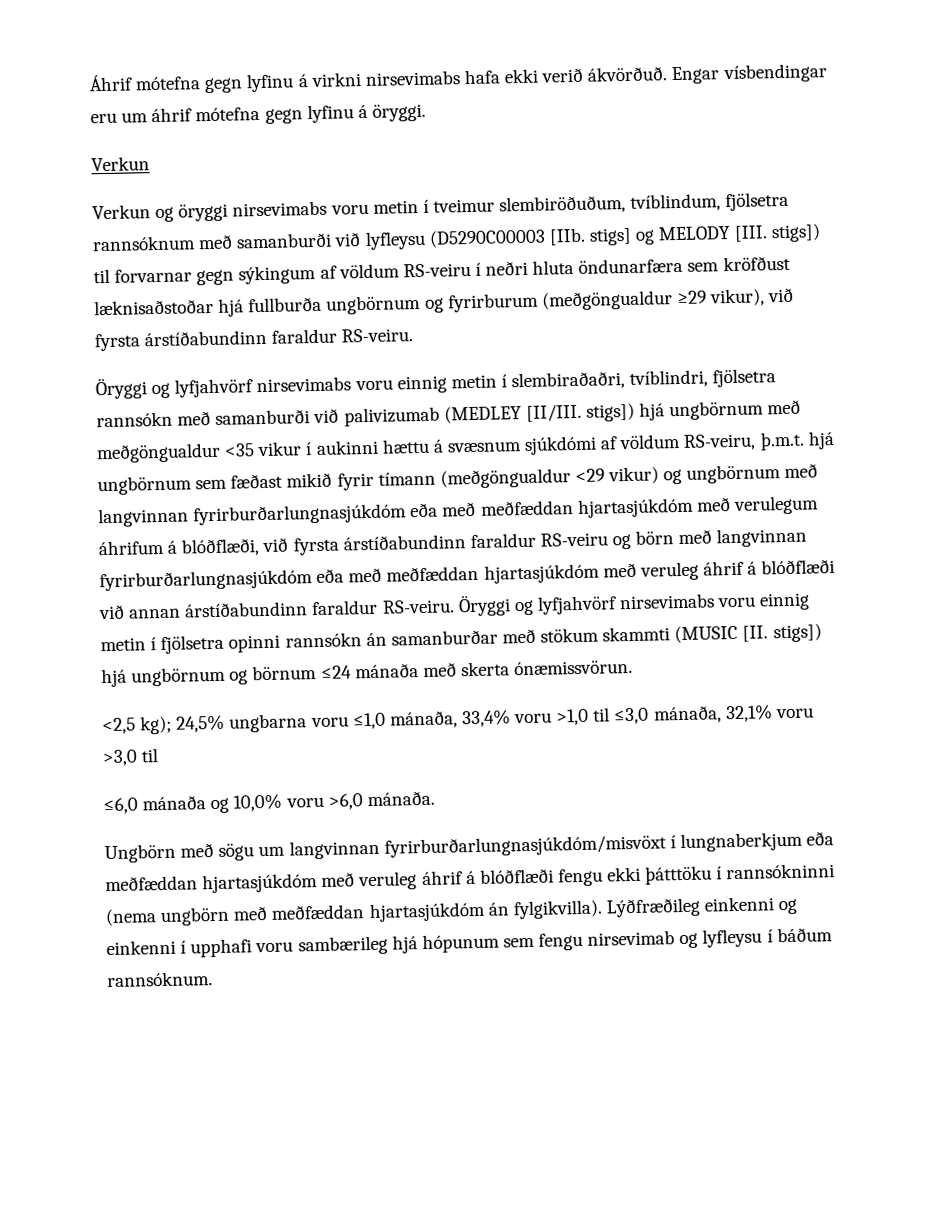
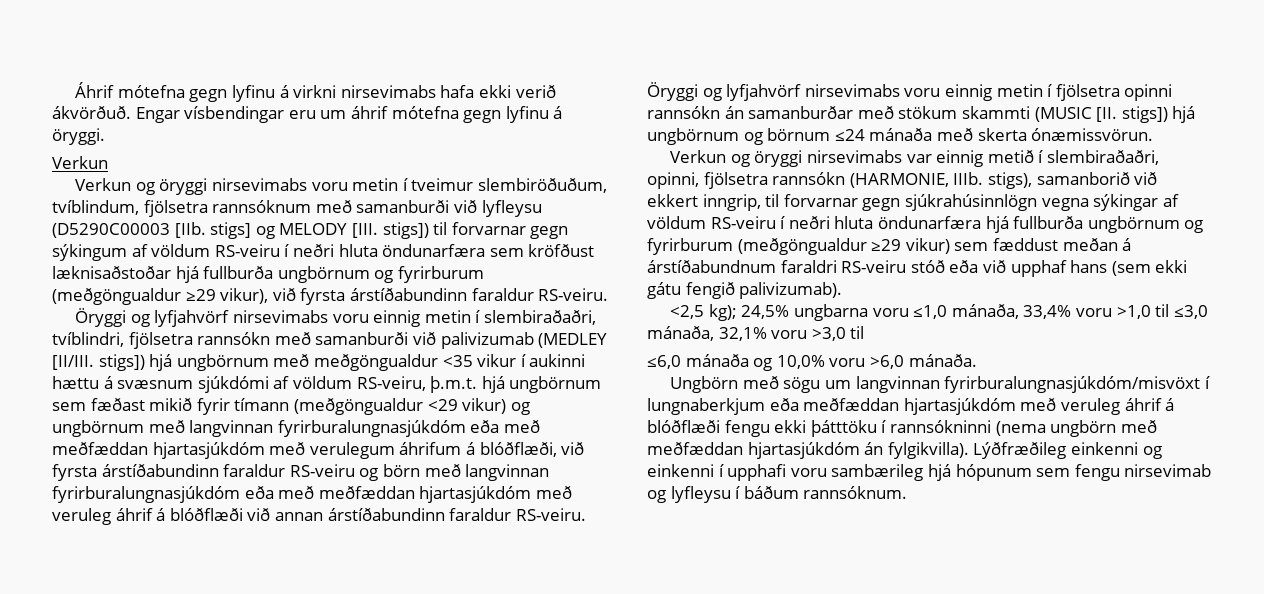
- Öryggi og lyfjahvörf nirsevimabs voru einnig metin í slembiraðaðri, tvíblindri, fjölsetra rannsókn með samanburði við palivizumab (MEDLEY [II/III. stigs]) hjá ungbörnum með meðgöngualdur <35 vikur í aukinni hættu á svæsnum sjúkdómi af völdum RS-veiru, þ.m.t. hjá ungbörnum sem fæðast mikið fyrir tímann (meðgöngualdur <29 vikur) og ungbörnum með langvinnan fyrirburðarlungnasjúkdóm eða með meðfæddan hjartasjúkdóm með verulegum áhrifum á blóðflæði, við fyrsta árstíðabundinn faraldur RS-veiru og börn með langvinnan fyrirburðarlungnasjúkdóm eða með meðfæddan hjartasjúkdóm með veruleg áhrif á blóðflæði við annan árstíðabundinn faraldur RS-veiru.
+ Öryggi og lyfjahvörf nirsevimabs voru einnig metin í slembiraðaðri, tvíblindri, fjölsetra rannsókn með samanburði við palivizumab (MEDLEY [II/III. stigs]) hjá ungbörnum með meðgöngualdur <35 vikur í aukinni hættu á svæsnum sjúkdómi af völdum RS-veiru, þ.m.t. hjá ungbörnum sem fæðast mikið fyrir tímann (meðgöngualdur <29 vikur) og ungbörnum með langvinnan fyrirburalungnasjúkdóm eða með meðfæddan hjartasjúkdóm með verulegum áhrifum á blóðflæði, við fyrsta árstíðabundinn faraldur RS-veiru og börn með langvinnan fyrirburalungnasjúkdóm eða með meðfæddan hjartasjúkdóm með veruleg áhrif á blóðflæði við annan árstíðabundinn faraldur RS-veiru.
+ Verkun og öryggi nirsevimabs var einnig metið í slembiraðaðri, opinni, fjölsetra rannsókn (HARMONIE, IIIb. stigs), samanborið við ekkert inngrip, til forvarnar gegn sjúkrahúsinnlögn vegna sýkingar af völdum RS-veiru í neðri hluta öndunarfæra hjá fullburða ungbörnum og fyrirburum (meðgöngualdur ≥29 vikur) sem fæddust meðan á árstíðabundnum faraldri RS-veiru stóð eða við upphaf hans (sem ekki gátu fengið palivizumab).
- Ungbörn með sögu um langvinnan fyrirburðarlungnasjúkdóm/misvöxt í lungnaberkjum eða meðfæddan hjartasjúkdóm með veruleg áhrif á blóðflæði fengu ekki þátttöku í rannsókninni (nema ungbörn með meðfæddan hjartasjúkdóm án fylgikvilla).
+ Ungbörn með sögu um langvinnan fyrirburalungnasjúkdóm/misvöxt í lungnaberkjum eða meðfæddan hjartasjúkdóm með veruleg áhrif á blóðflæði fengu ekki þátttöku í rannsókninni (nema ungbörn með meðfæddan hjartasjúkdóm án fylgikvilla).

